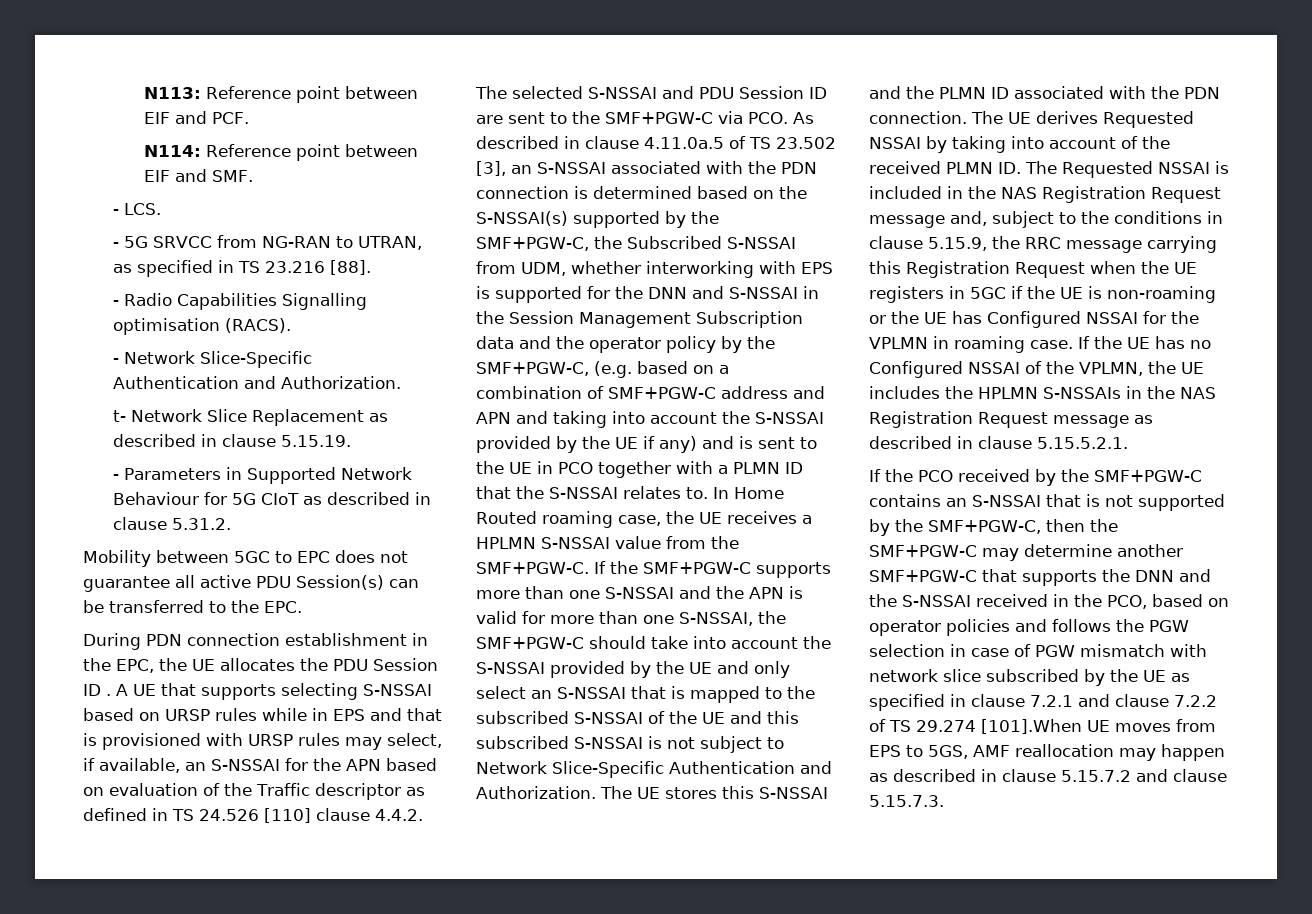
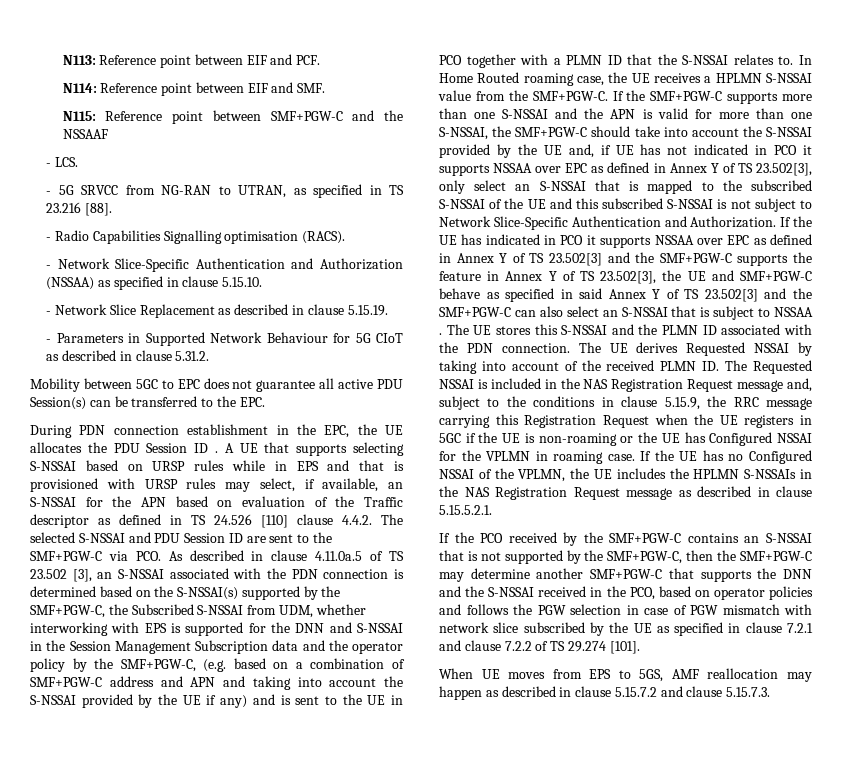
+ N115: Reference point between SMF+PGW-C and the NSSAAF
- - Network Slice-Specific Authentication and Authorization.
- t- Network Slice Replacement as described in clause 5.15.19.
+ - Network Slice-Specific Authentication and Authorization (NSSAA) as specified in clause 5.15.10.
+ - Network Slice Replacement as described in clause 5.15.19.
- If the SMF+PGW-C supports more than one S-NSSAI and the APN is valid for more than one S-NSSAI, the SMF+PGW-C should take into account the S-NSSAI provided by the UE and only select an S-NSSAI that is mapped to the subscribed S-NSSAI of the UE and this subscribed S-NSSAI is not subject to Network Slice-Specific Authentication and Authorization.
+ If the SMF+PGW-C supports more than one S-NSSAI and the APN is valid for more than one S-NSSAI, the SMF+PGW-C should take into account the S-NSSAI provided by the UE and, if UE has not indicated in PCO it supports NSSAA over EPC as defined in Annex Y of TS 23.502[3], only select an S-NSSAI that is mapped to the subscribed S-NSSAI of the UE and this subscribed S-NSSAI is not subject to Network Slice-Specific Authentication and Authorization.
+ If the UE has indicated in PCO it supports NSSAA over EPC as defined in Annex Y of TS 23.502[3] and the SMF+PGW-C supports the feature in Annex Y of TS 23.502[3], the UE and SMF+PGW-C behave as specified in said Annex Y of TS 23.502[3] and the SMF+PGW-C can also select an S-NSSAI that is subject to NSSAA .
- If the PCO received by the SMF+PGW-C contains an S-NSSAI that is not supported by the SMF+PGW-C, then the SMF+PGW-C may determine another SMF+PGW-C that supports the DNN and the S-NSSAI received in the PCO, based on operator policies and follows the PGW selection in case of PGW mismatch with network slice subscribed by the UE as specified in clause 7.2.1 and clause 7.2.2 of TS 29.274 [101].When UE moves from EPS to 5GS, AMF reallocation may happen as described in clause 5.15.7.2 and clause 5.15.7.3.
+ If the PCO received by the SMF+PGW-C contains an S-NSSAI that is not supported by the SMF+PGW-C, then the SMF+PGW-C may determine another SMF+PGW-C that supports the DNN and the S-NSSAI received in the PCO, based on operator policies and follows the PGW selection in case of PGW mismatch with network slice subscribed by the UE as specified in clause 7.2.1 and clause 7.2.2 of TS 29.274 [101].
+ When UE moves from EPS to 5GS, AMF reallocation may happen as described in clause 5.15.7.2 and clause 5.15.7.3.

